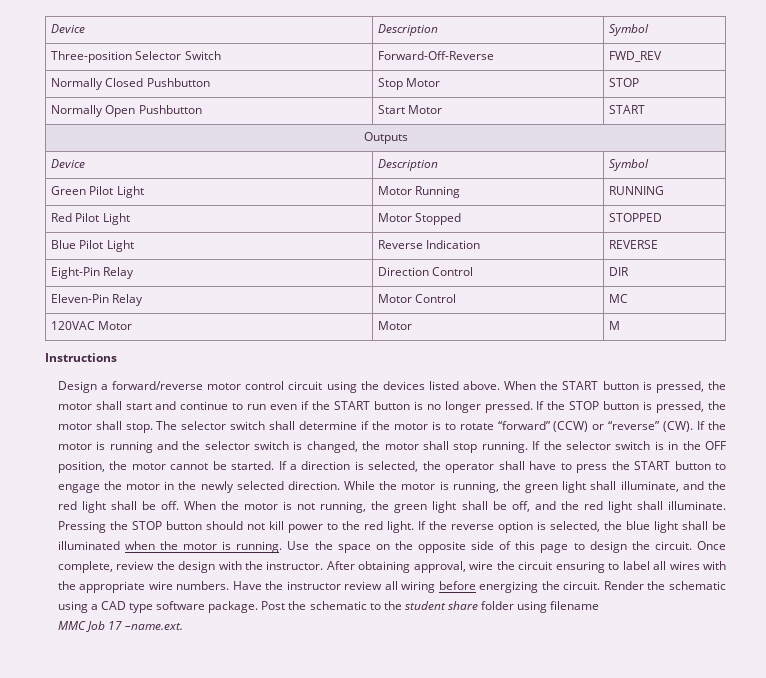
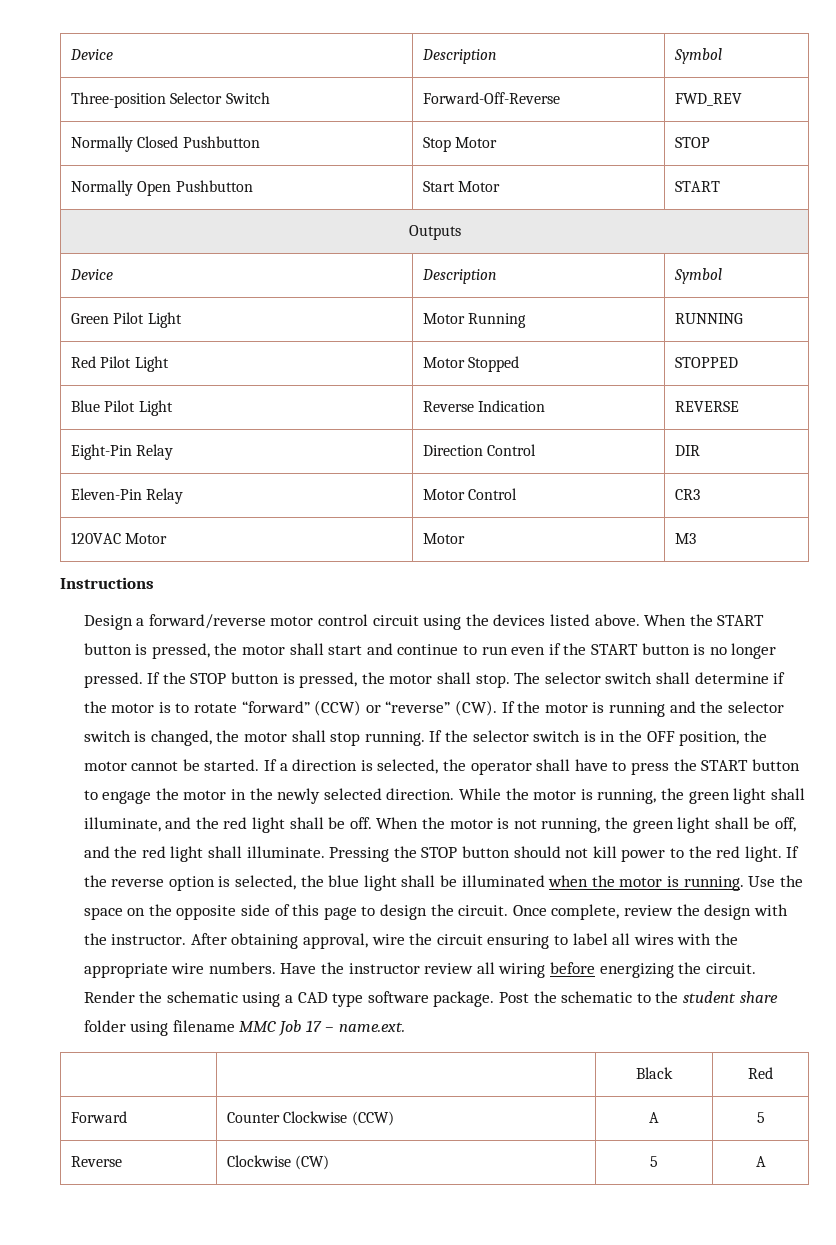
- Eleven-Pin Relay | Motor Control | MC
+ Eleven-Pin Relay | Motor Control | CR3
- 120VAC Motor | Motor | M
+ 120VAC Motor | Motor | M3
- Post the schematic to the student share folder using filename
- MMC Job 17 –name.ext.
+ Post the schematic to the student share folder using filename MMC Job 17 – name.ext.
+ | | Black | Red
+ Forward | Counter Clockwise (CCW) | A | 5
+ Reverse | Clockwise (CW) | 5 | A

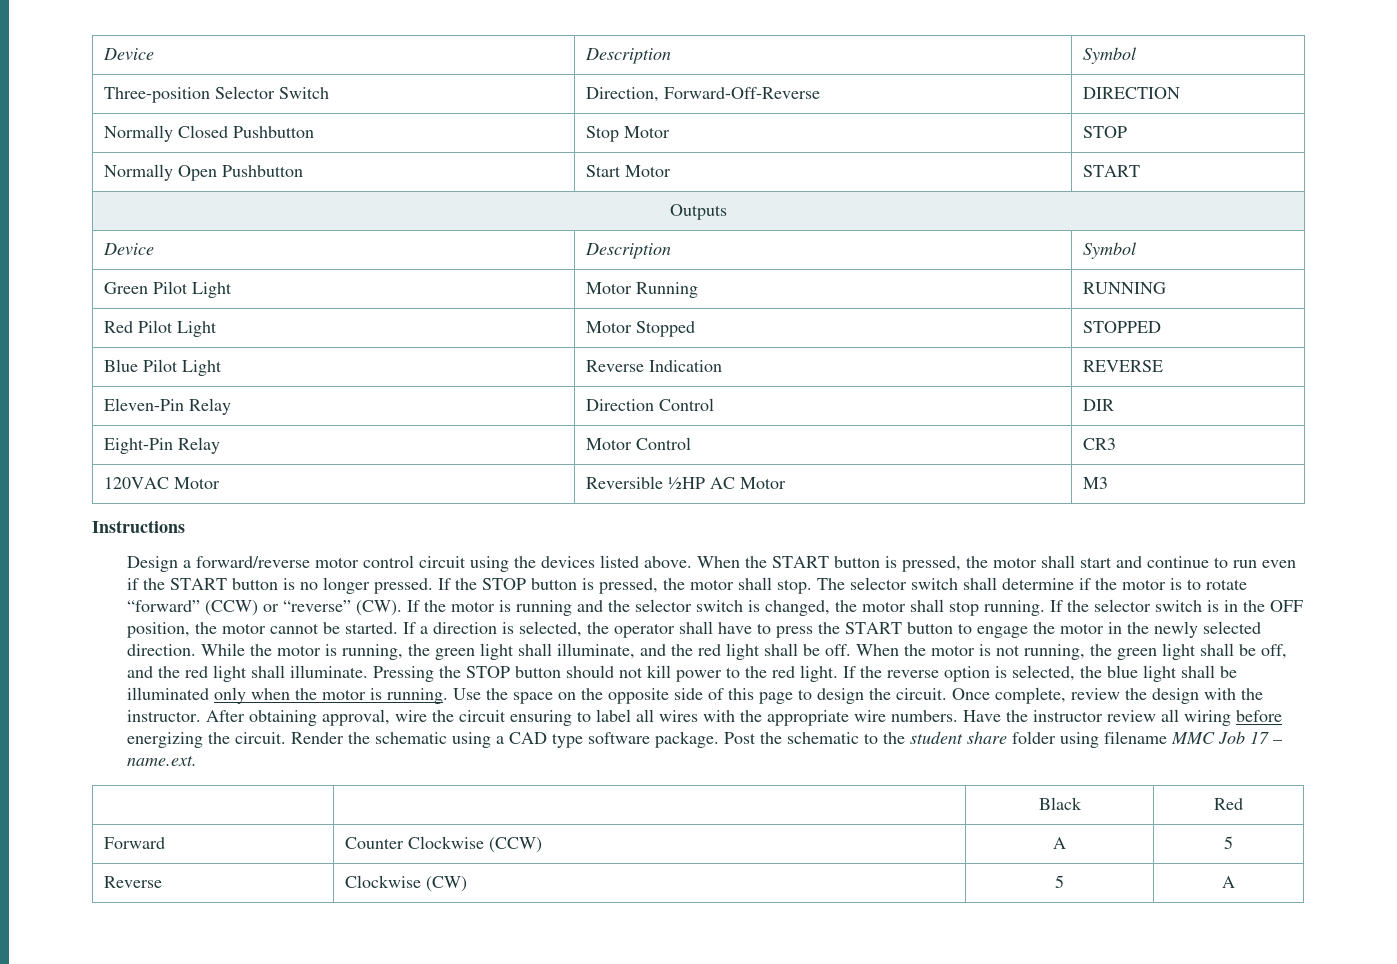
- Three-position Selector Switch | Forward-Off-Reverse | FWD_REV
+ Three-position Selector Switch | Direction, Forward-Off-Reverse | DIRECTION
- Eight-Pin Relay | Direction Control | DIR
+ Eleven-Pin Relay | Direction Control | DIR
- Eleven-Pin Relay | Motor Control | CR3
+ Eight-Pin Relay | Motor Control | CR3
- 120VAC Motor | Motor | M3
+ 120VAC Motor | Reversible ½HP AC Motor | M3
- If the reverse option is selected, the blue light shall be illuminated when the motor is running.
+ If the reverse option is selected, the blue light shall be illuminated only when the motor is running.

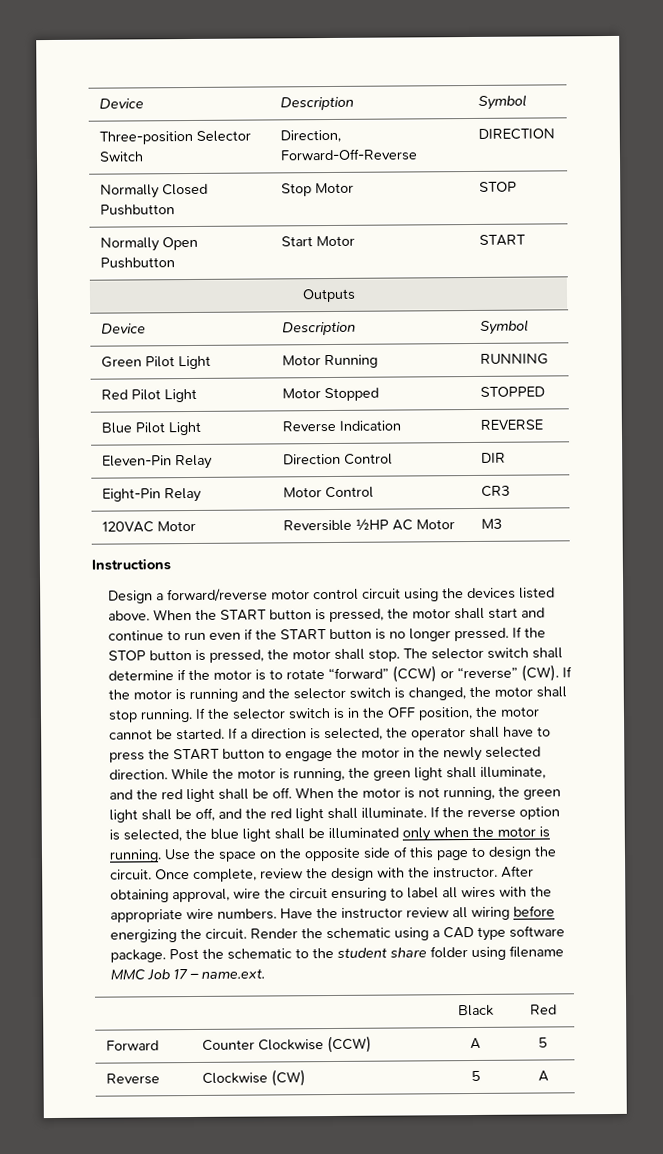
- Pressing the STOP button should not kill power to the red light.

